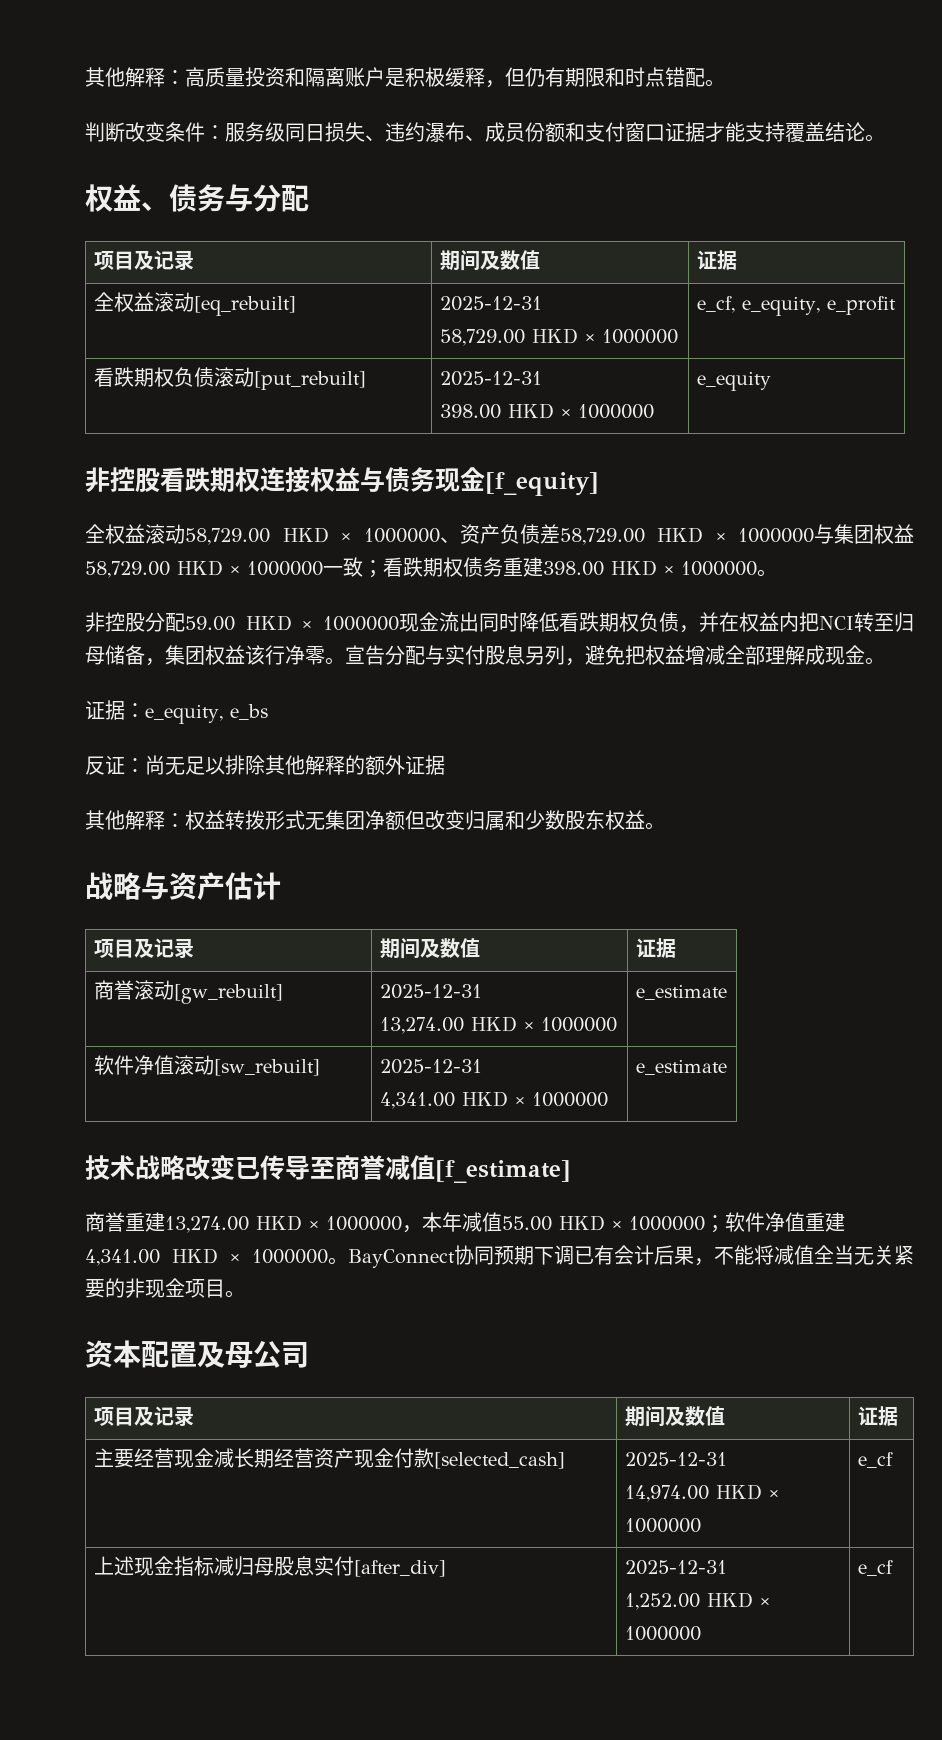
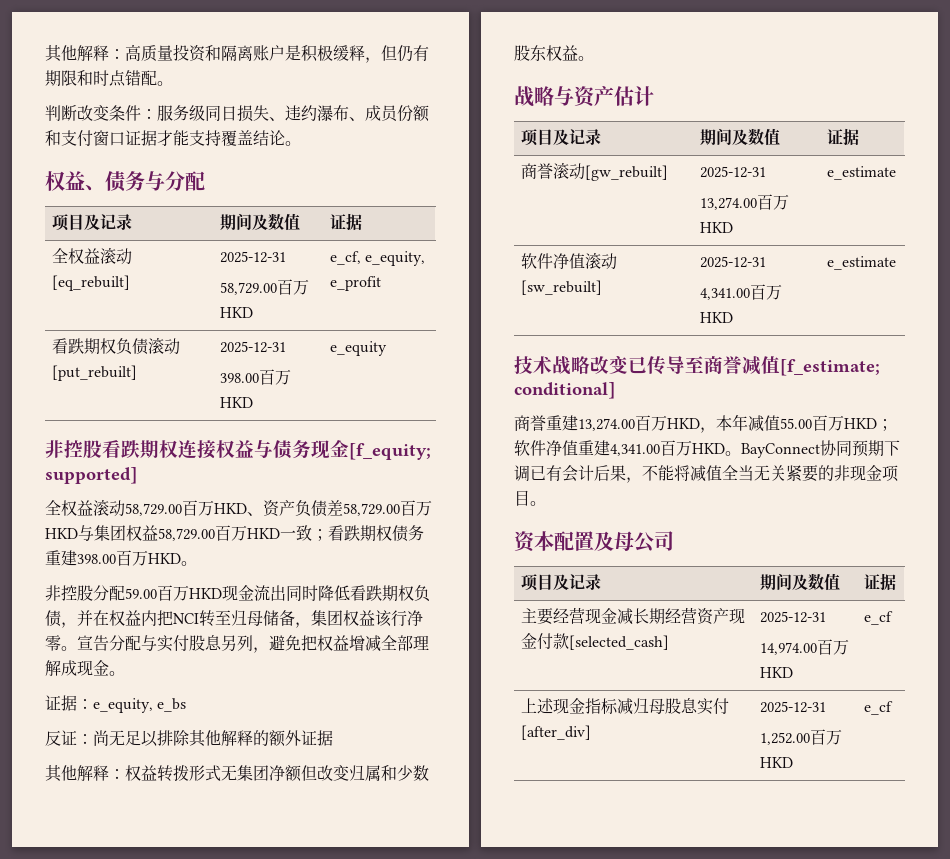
  全权益滚动[eq_rebuilt] | 2025-12-31
- 58,729.00 HKD × 1000000 | e_cf, e_equity, e_profit
+ 58,729.00百万HKD | e_cf, e_equity, e_profit
  看跌期权负债滚动[put_rebuilt] | 2025-12-31
- 398.00 HKD × 1000000 | e_equity
+ 398.00百万HKD | e_equity
- 非控股看跌期权连接权益与债务现金[f_equity]
+ 非控股看跌期权连接权益与债务现金[f_equity; supported]
- 全权益滚动58,729.00 HKD × 1000000、资产负债差58,729.00 HKD × 1000000与集团权益58,729.00 HKD × 1000000一致；看跌期权债务重建398.00 HKD × 1000000。
+ 全权益滚动58,729.00百万HKD、资产负债差58,729.00百万HKD与集团权益58,729.00百万HKD一致；看跌期权债务重建398.00百万HKD。
- 非控股分配59.00 HKD × 1000000现金流出同时降低看跌期权负债，并在权益内把NCI转至归母储备，集团权益该行净零。
+ 非控股分配59.00百万HKD现金流出同时降低看跌期权负债，并在权益内把NCI转至归母储备，集团权益该行净零。
  商誉滚动[gw_rebuilt] | 2025-12-31
- 13,274.00 HKD × 1000000 | e_estimate
+ 13,274.00百万HKD | e_estimate
  软件净值滚动[sw_rebuilt] | 2025-12-31
- 4,341.00 HKD × 1000000 | e_estimate
+ 4,341.00百万HKD | e_estimate
- 技术战略改变已传导至商誉减值[f_estimate]
+ 技术战略改变已传导至商誉减值[f_estimate; conditional]
- 商誉重建13,274.00 HKD × 1000000，本年减值55.00 HKD × 1000000；软件净值重建4,341.00 HKD × 1000000。
+ 商誉重建13,274.00百万HKD，本年减值55.00百万HKD；软件净值重建4,341.00百万HKD。
  主要经营现金减长期经营资产现金付款[selected_cash] | 2025-12-31
- 14,974.00 HKD × 1000000 | e_cf
+ 14,974.00百万HKD | e_cf
  上述现金指标减归母股息实付[after_div] | 2025-12-31
- 1,252.00 HKD × 1000000 | e_cf
+ 1,252.00百万HKD | e_cf

